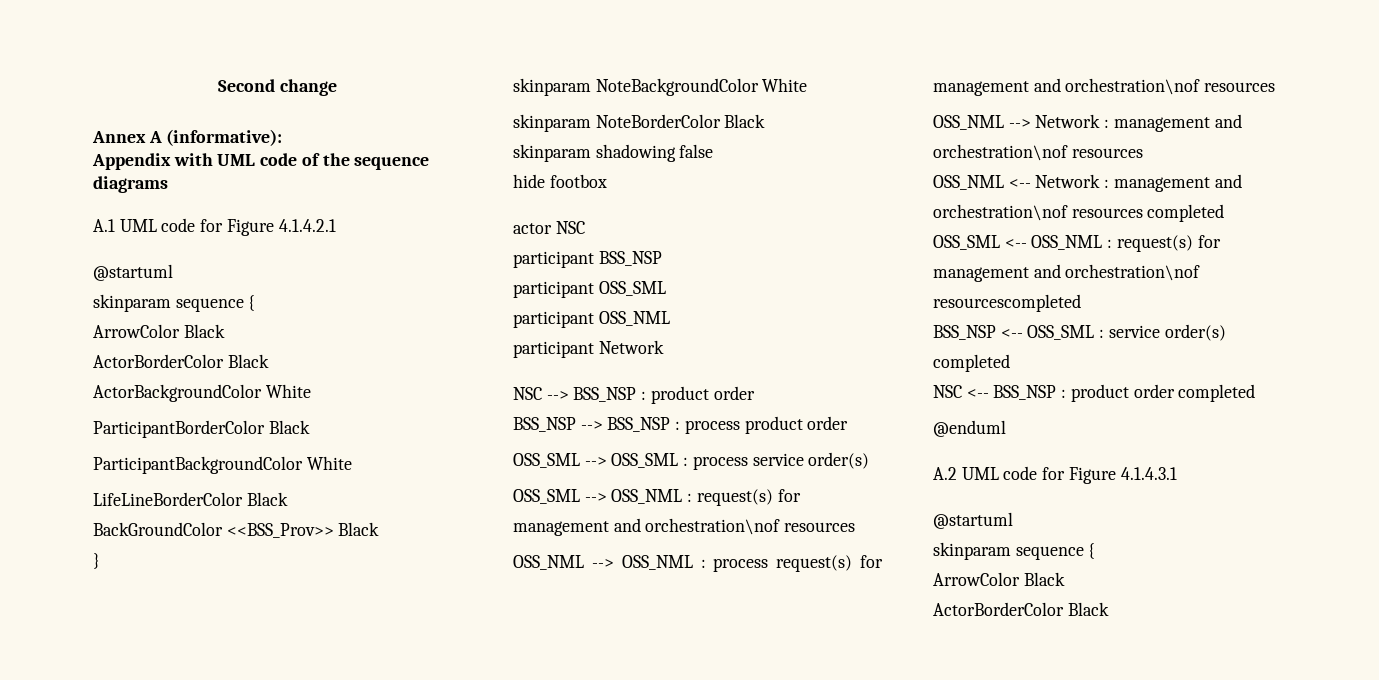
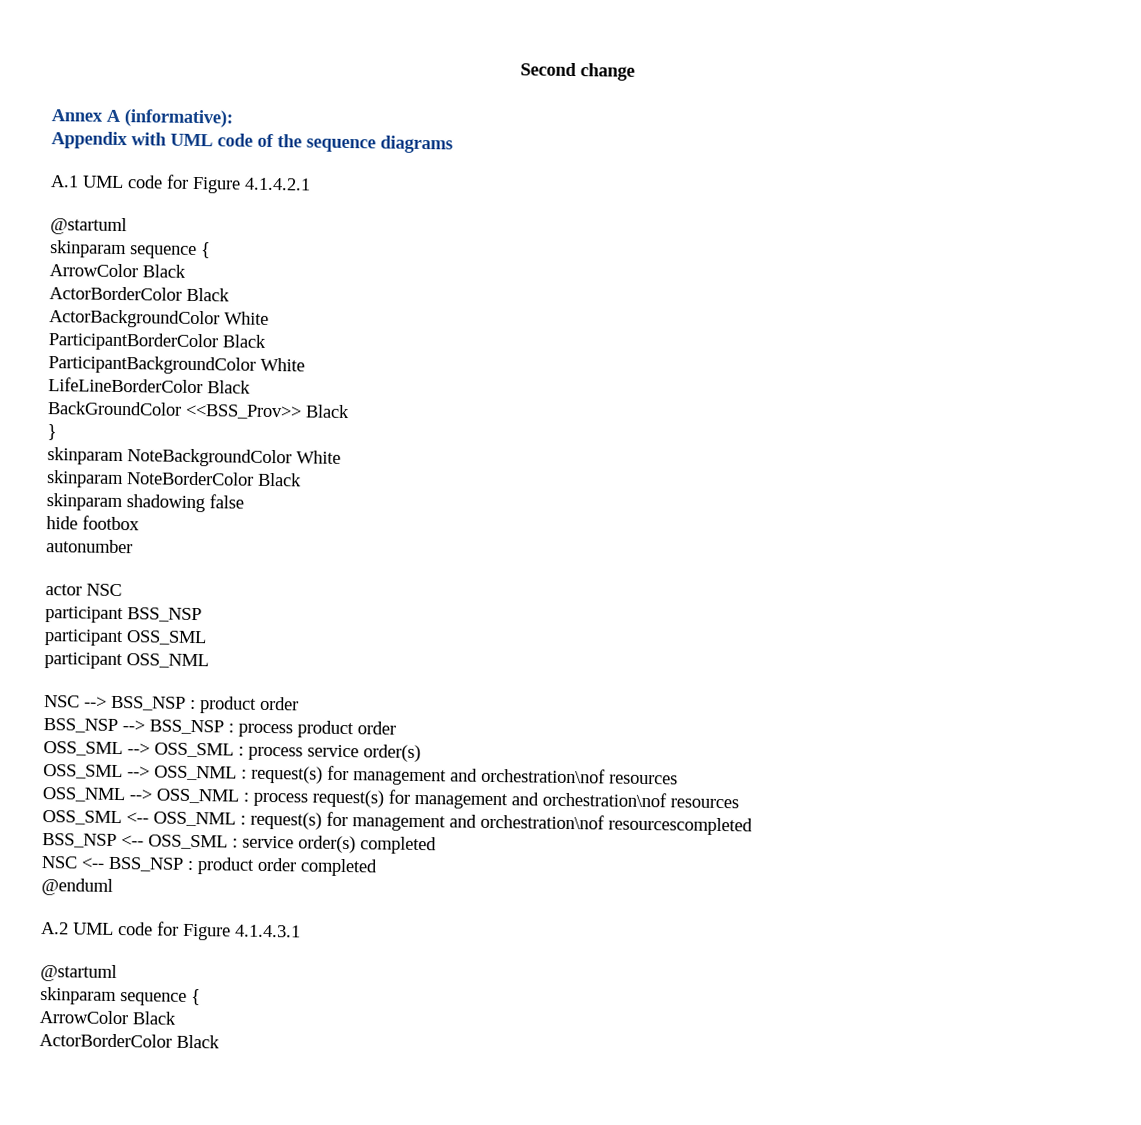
+ autonumber
- participant Network
- OSS_NML --> Network : management and orchestration\nof resources
- OSS_NML <-- Network : management and orchestration\nof resources completed

